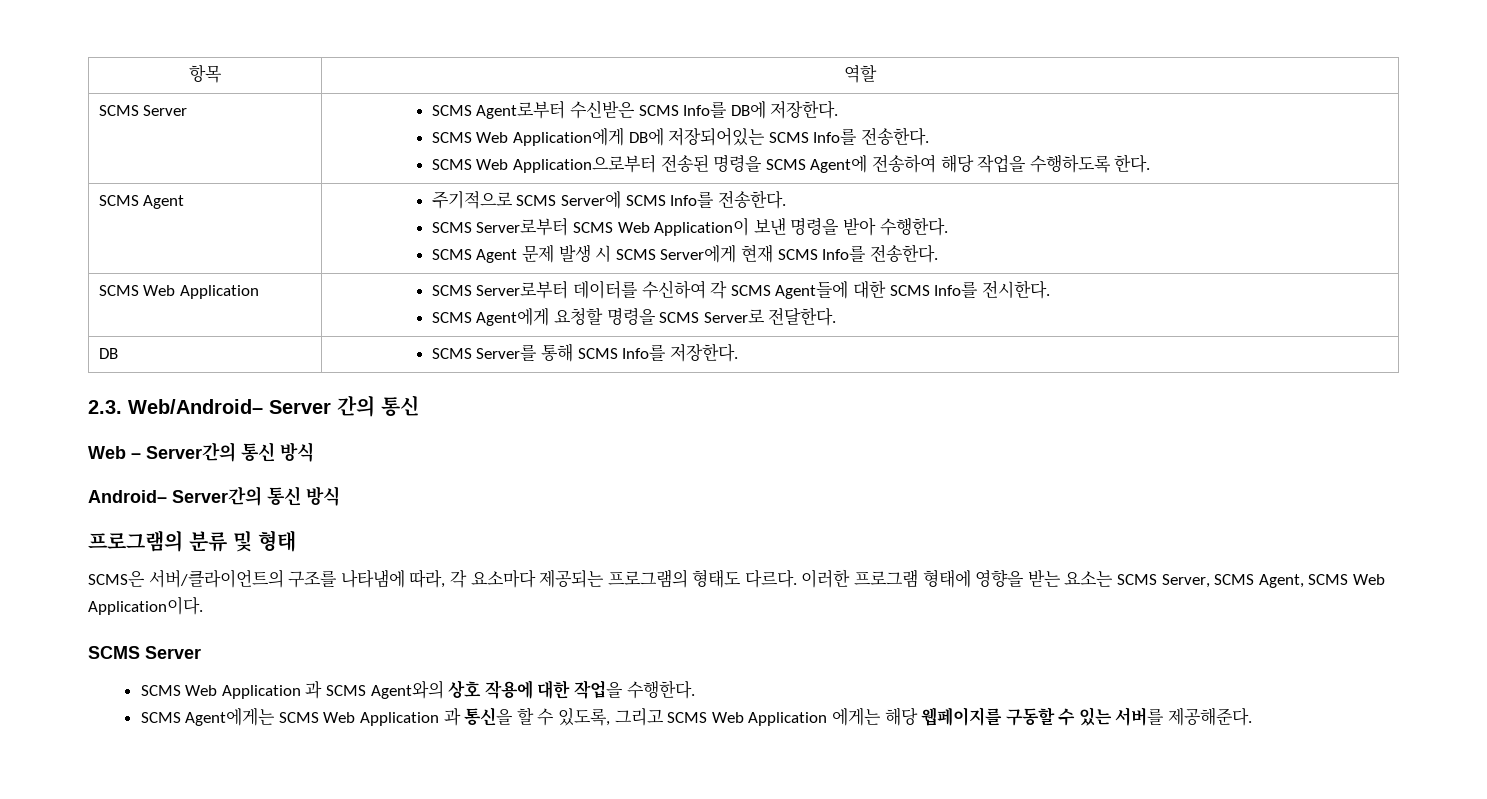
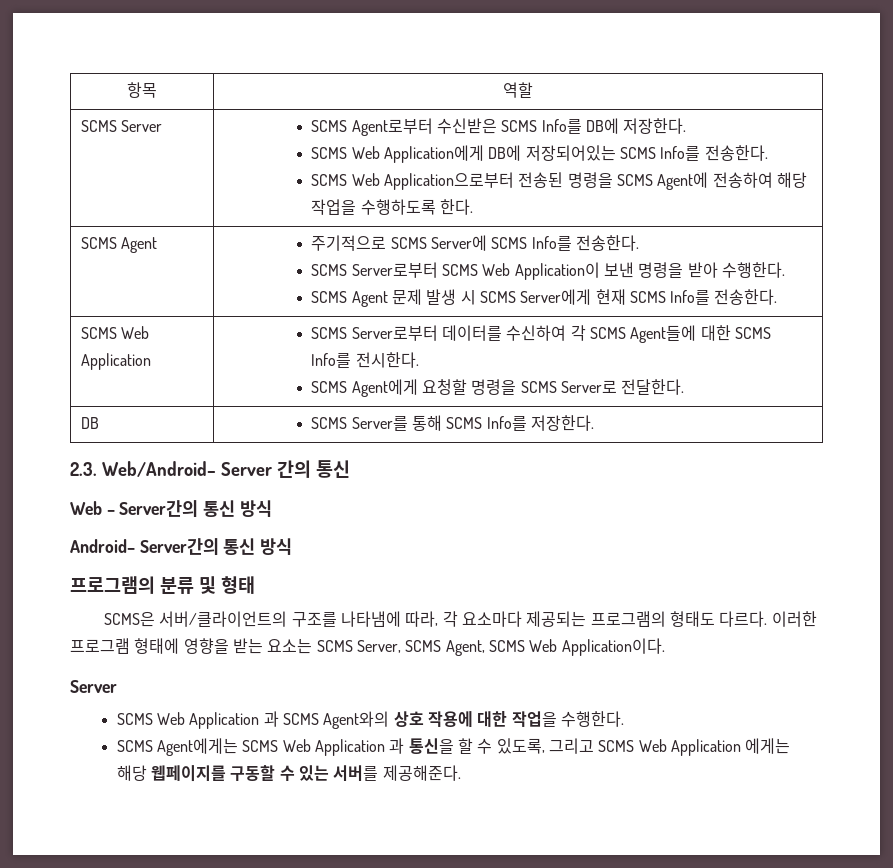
  이러한 프로그램 형태에 영향을 받는 요소는 SCMS Server, SCMS Agent, SCMS Web Application이다.
- SCMS Server
+ Server

